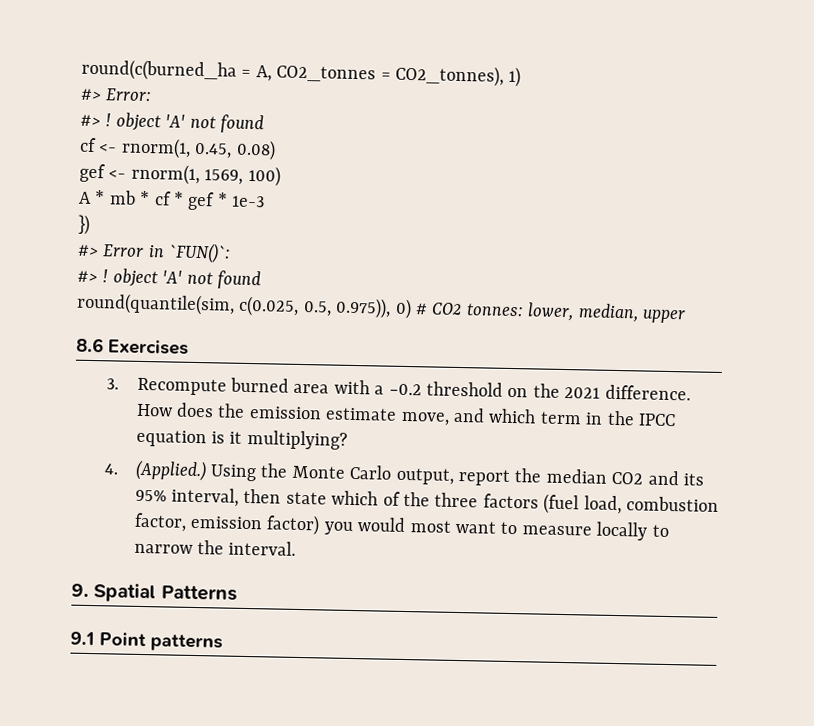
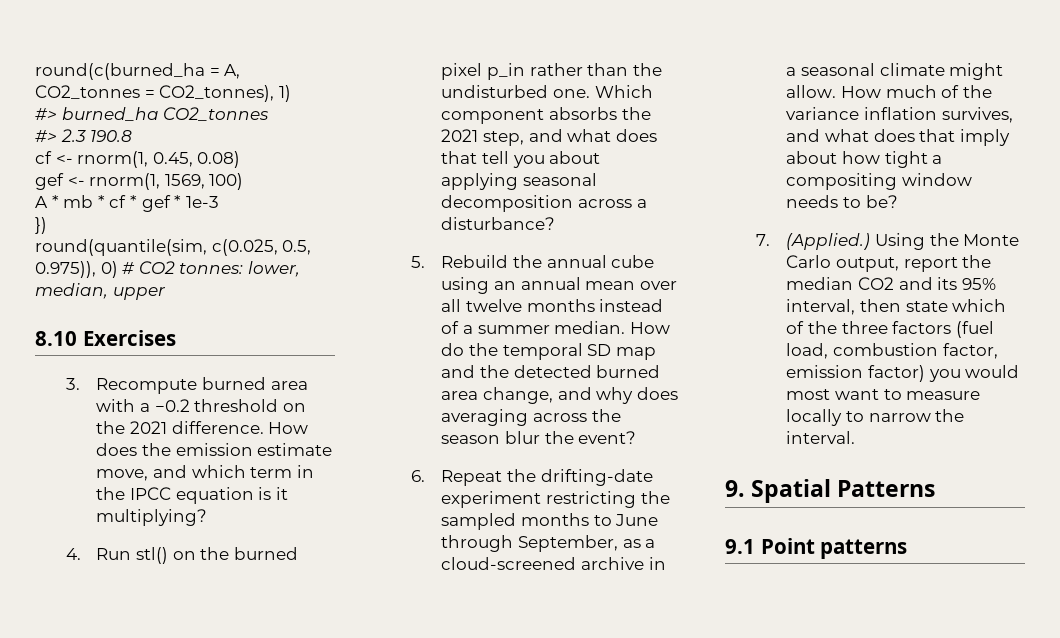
- #> Error:
- #> ! object 'A' not found
+ #> burned_ha CO2_tonnes
+ #> 2.3 190.8
- #> Error in `FUN()`:
- #> ! object 'A' not found
- 8.6 Exercises
+ 8.10 Exercises
- 4. (Applied.)
+ 4. Run stl() on the burned pixel p_in rather than the undisturbed one. Which component absorbs the 2021 step, and what does that tell you about applying seasonal decomposition across a disturbance?
+ 5. Rebuild the annual cube using an annual mean over all twelve months instead of a summer median. How do the temporal SD map and the detected burned area change, and why does averaging across the season blur the event?
+ 6. Repeat the drifting-date experiment restricting the sampled months to June through September, as a cloud-screened archive in a seasonal climate might allow. How much of the variance inflation survives, and what does that imply about how tight a compositing window needs to be?
+ 7. (Applied.)

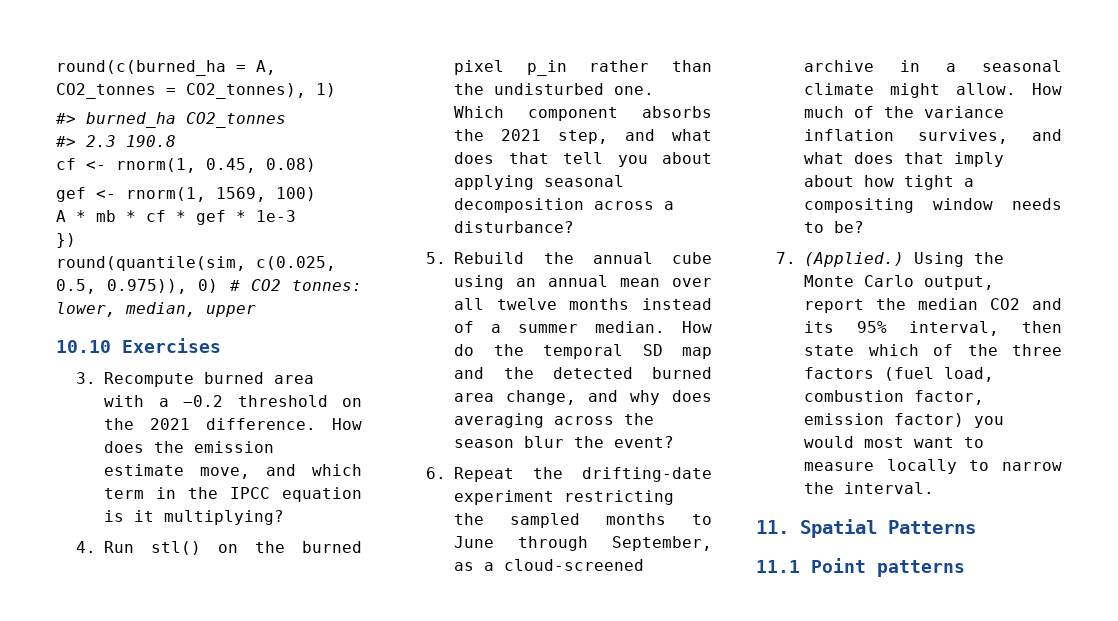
- 8.10 Exercises
+ 10.10 Exercises
- 9. Spatial Patterns
+ 11. Spatial Patterns
- 9.1 Point patterns
+ 11.1 Point patterns

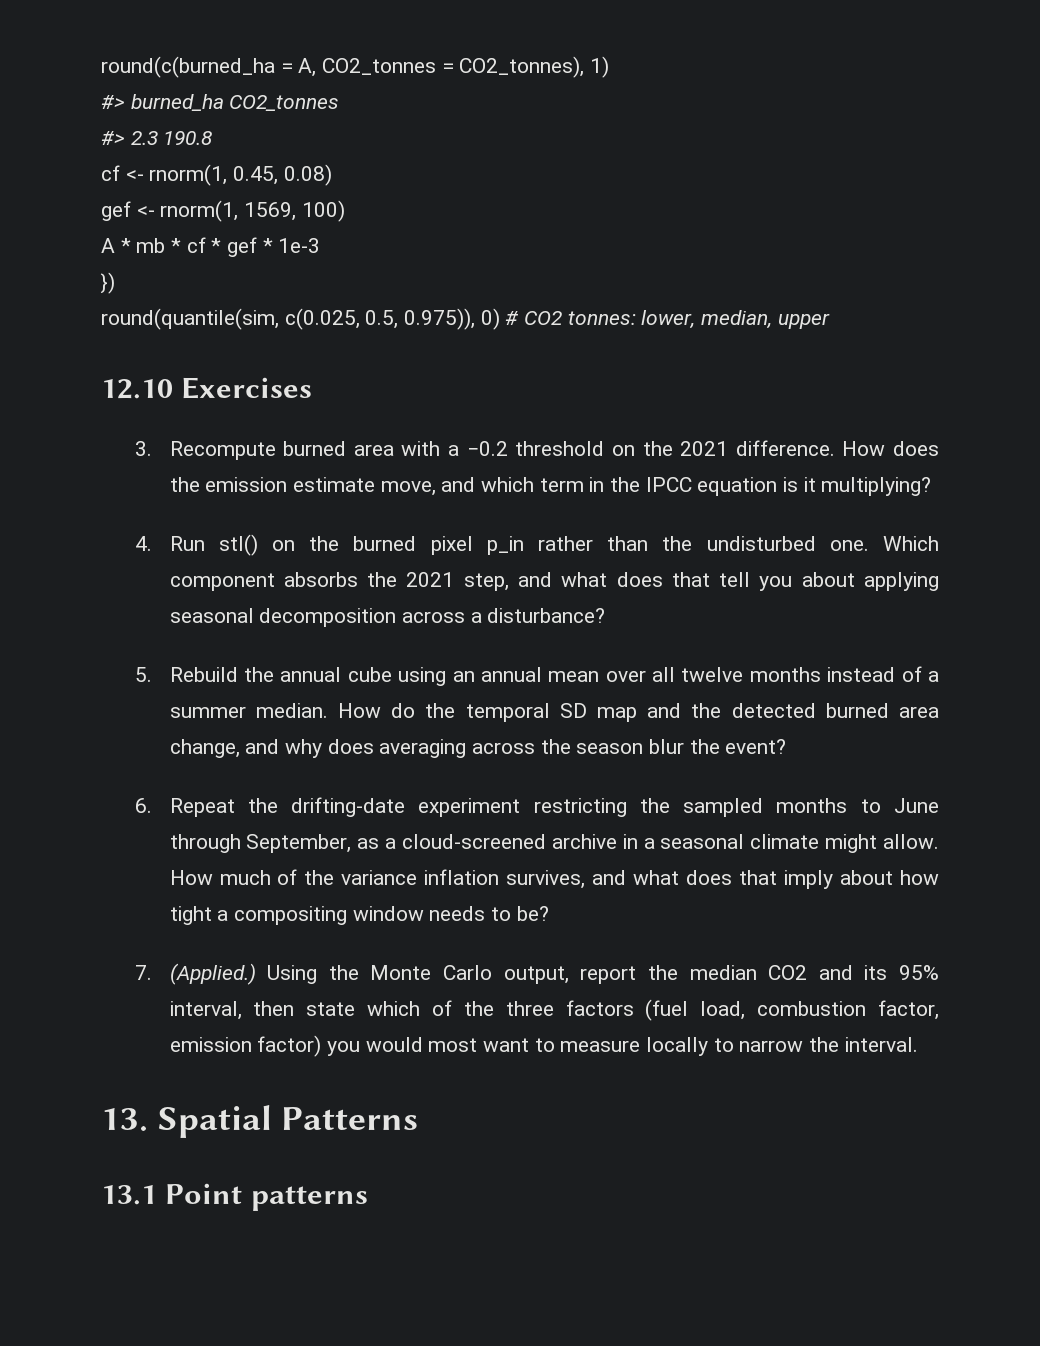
- 10.10 Exercises
+ 12.10 Exercises
- 11. Spatial Patterns
+ 13. Spatial Patterns
- 11.1 Point patterns
+ 13.1 Point patterns

